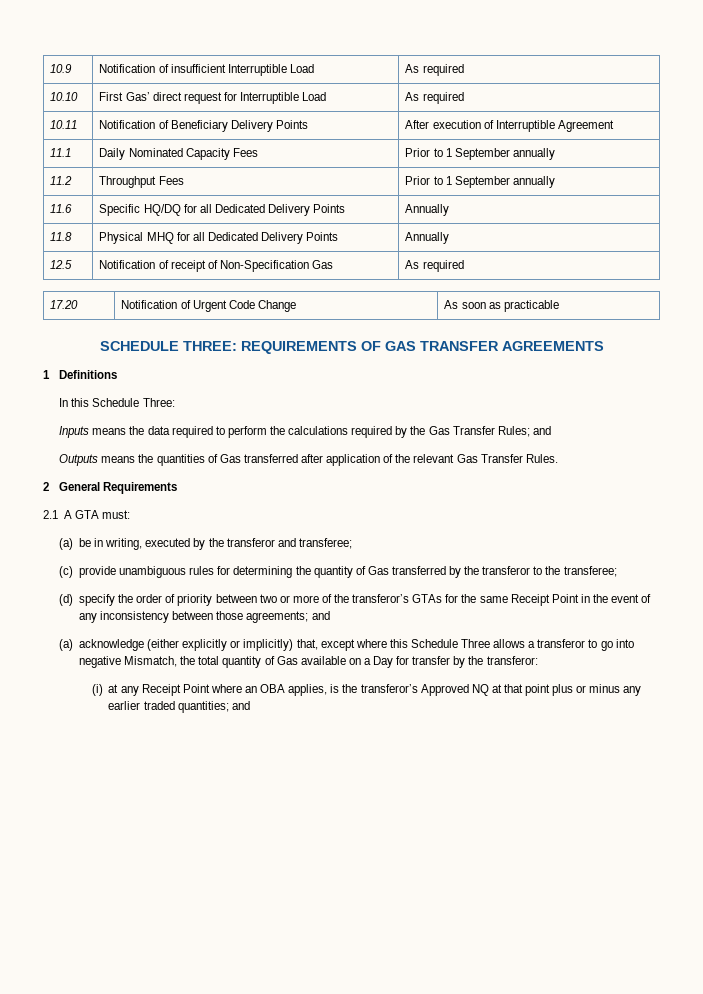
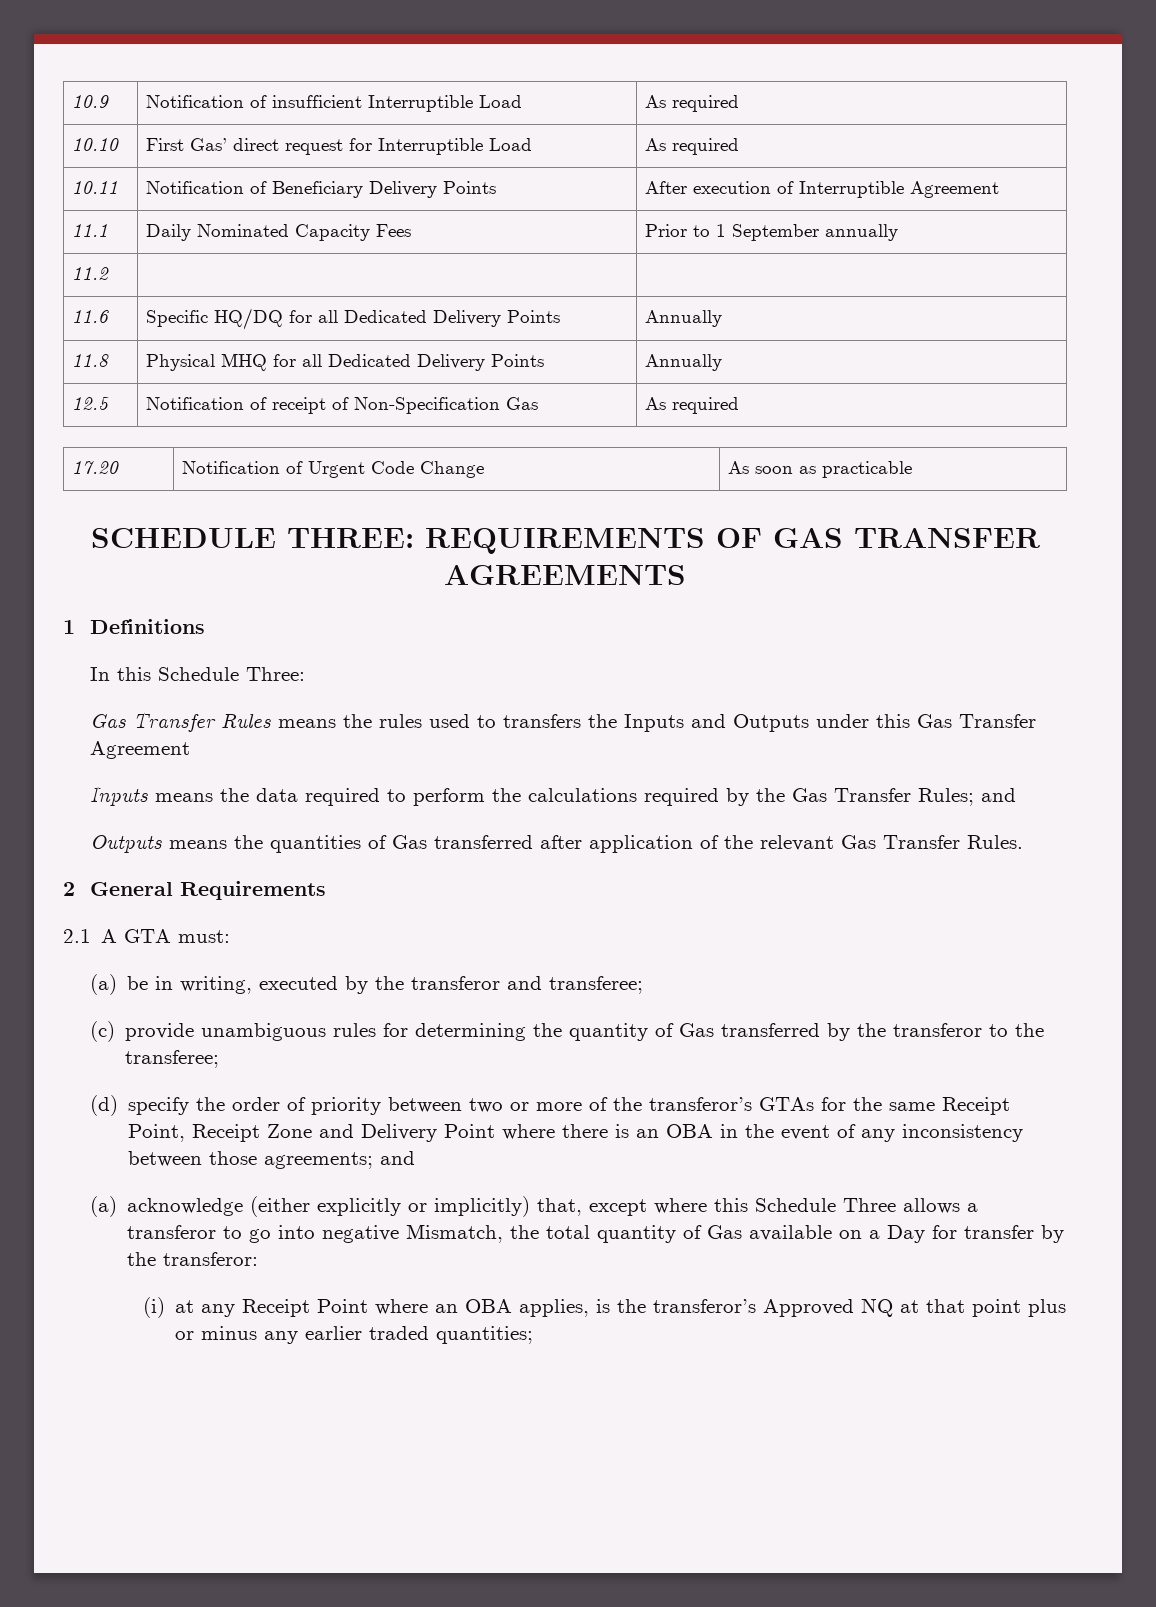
- 11.2 | Throughput Fees | Prior to 1 September annually
+ 11.2 | |
+ Gas Transfer Rules means the rules used to transfers the Inputs and Outputs under this Gas Transfer Agreement
- (d) specify the order of priority between two or more of the transferor’s GTAs for the same Receipt Point in the event of any inconsistency between those agreements; and
+ (d) specify the order of priority between two or more of the transferor’s GTAs for the same Receipt Point, Receipt Zone and Delivery Point where there is an OBA in the event of any inconsistency between those agreements; and
- (i) at any Receipt Point where an OBA applies, is the transferor’s Approved NQ at that point plus or minus any earlier traded quantities; and
+ (i) at any Receipt Point where an OBA applies, is the transferor’s Approved NQ at that point plus or minus any earlier traded quantities;

